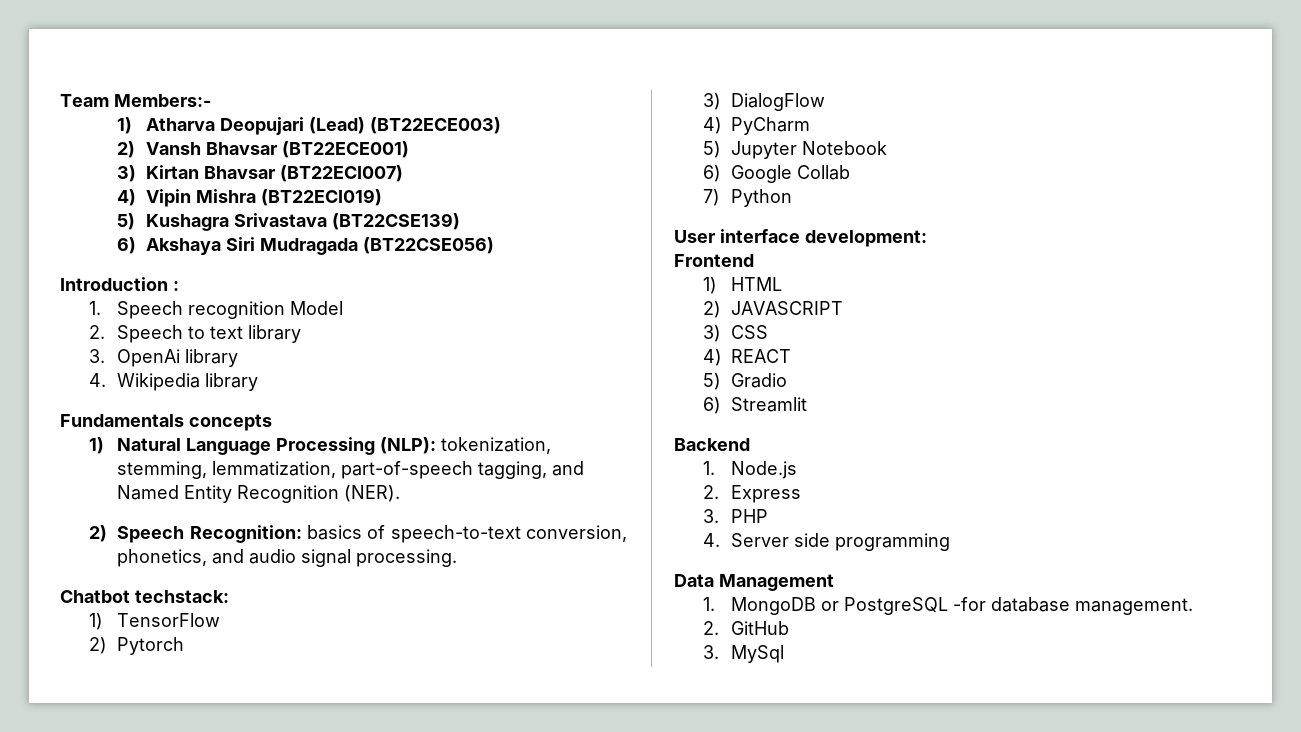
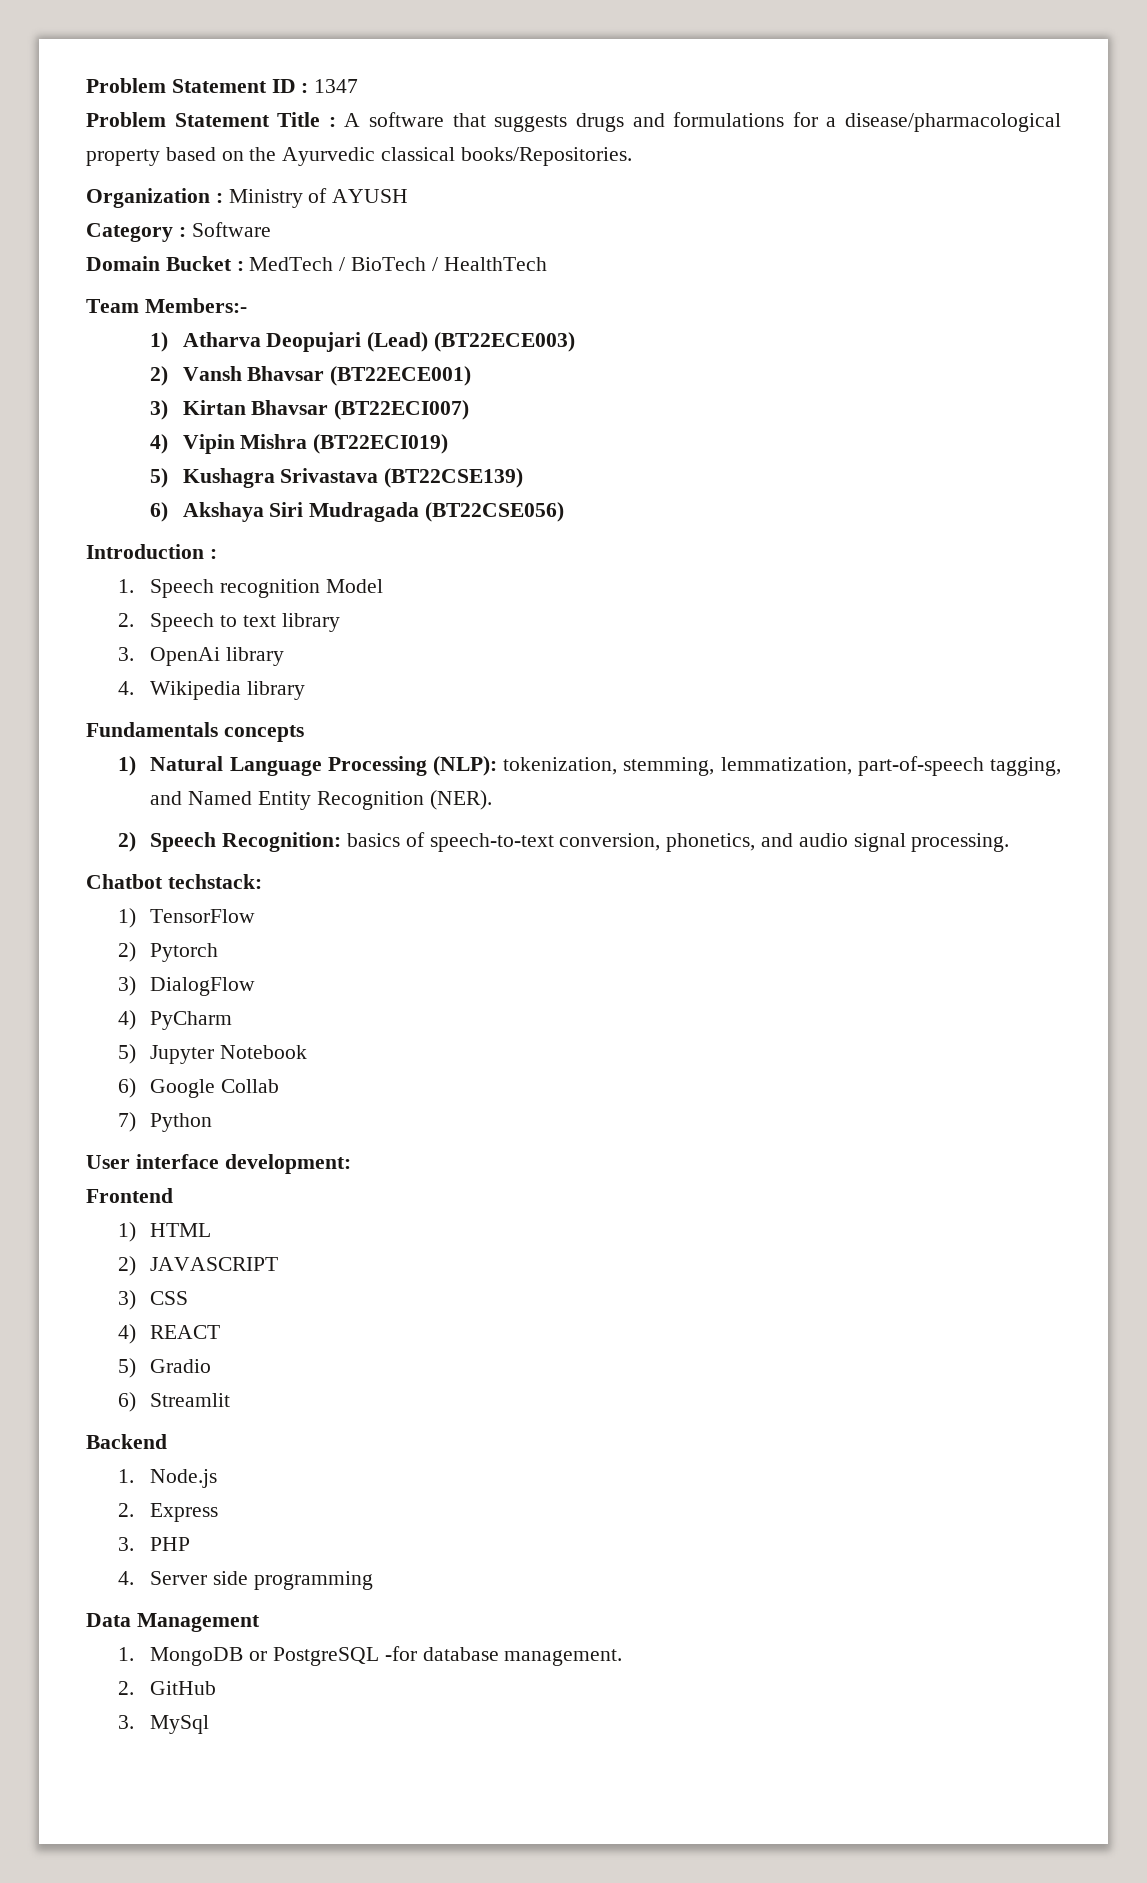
+ Problem Statement ID : 1347
+ Problem Statement Title : A software that suggests drugs and formulations for a disease/pharmacological property based on the Ayurvedic classical books/Repositories.
+ Organization : Ministry of AYUSH
+ Category : Software
+ Domain Bucket : MedTech / BioTech / HealthTech

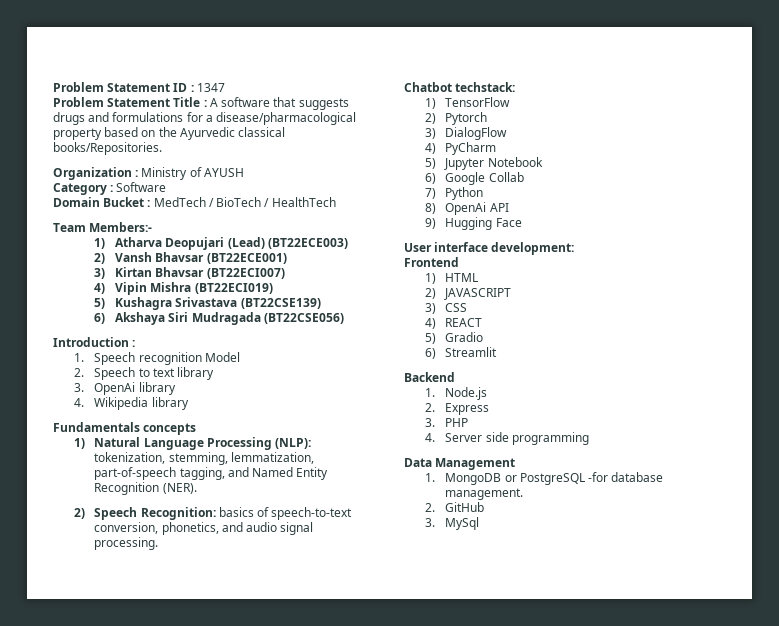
+ 8) OpenAi API
+ 9) Hugging Face

